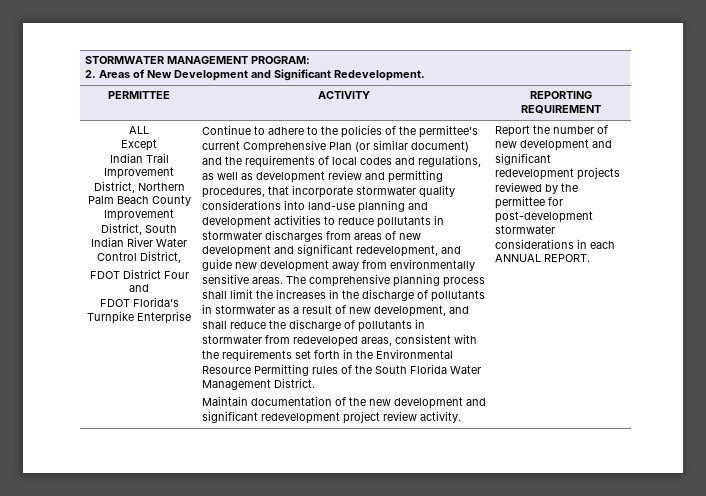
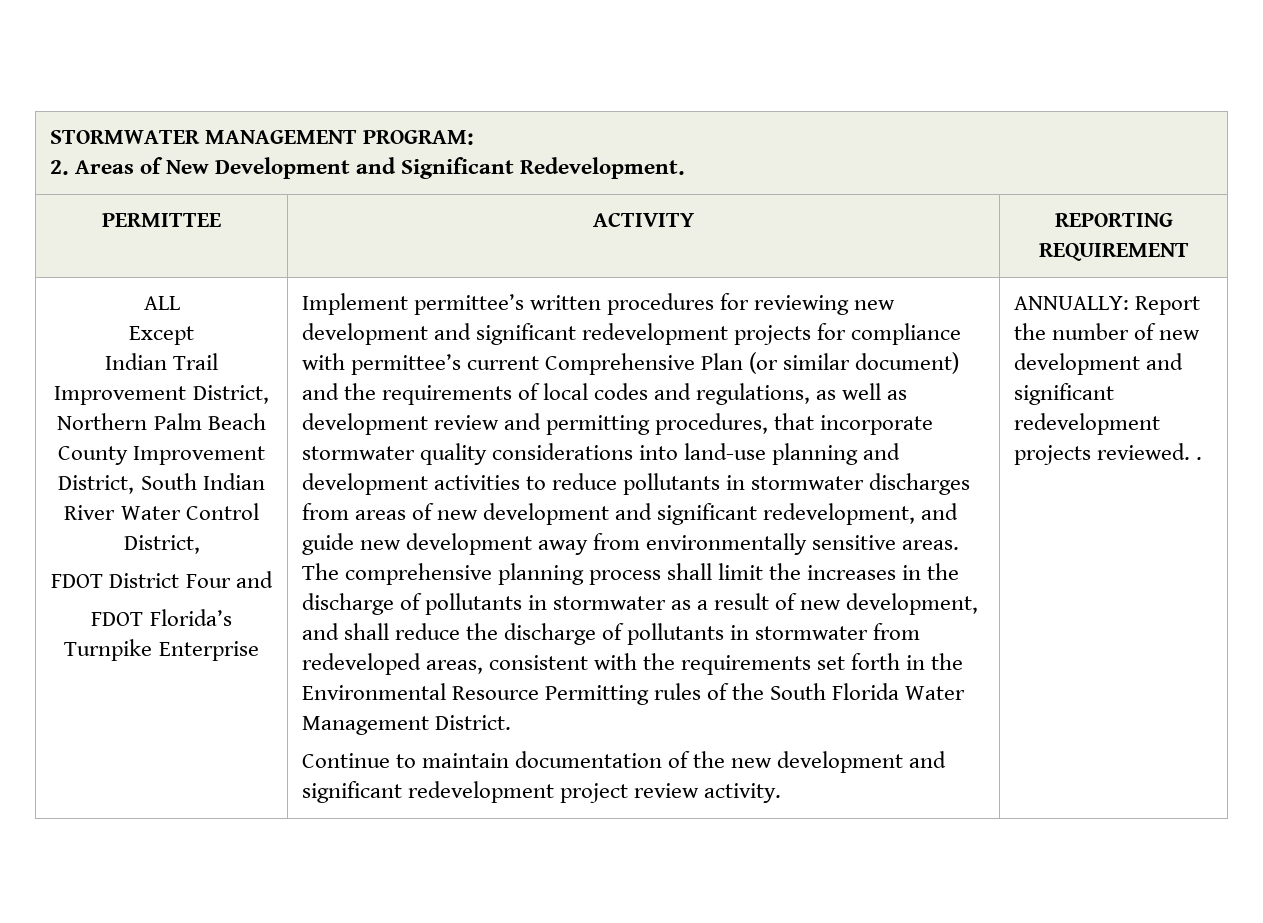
- Continue to adhere to the policies of the permittee’s current Comprehensive Plan (or similar document) and the requirements of local codes and regulations, as well as development review and permitting procedures, that incorporate stormwater quality considerations into land-use planning and development activities to reduce pollutants in stormwater discharges from areas of new development and significant redevelopment, and guide new development away from environmentally sensitive areas.
+ Implement permittee’s written procedures for reviewing new development and significant redevelopment projects for compliance with permittee’s current Comprehensive Plan (or similar document) and the requirements of local codes and regulations, as well as development review and permitting procedures, that incorporate stormwater quality considerations into land-use planning and development activities to reduce pollutants in stormwater discharges from areas of new development and significant redevelopment, and guide new development away from environmentally sensitive areas.
- Maintain documentation of the new development and significant redevelopment project review activity.
+ Continue to maintain documentation of the new development and significant redevelopment project review activity.
- Report the number of new development and significant redevelopment projects reviewed by the permittee for post-development stormwater considerations in each ANNUAL REPORT.
+ ANNUALLY: Report the number of new development and significant redevelopment projects reviewed. .

